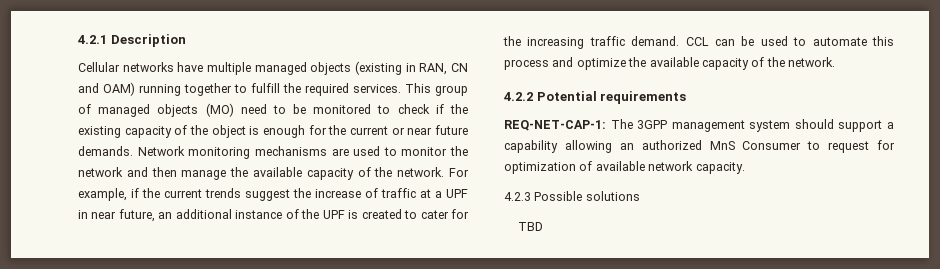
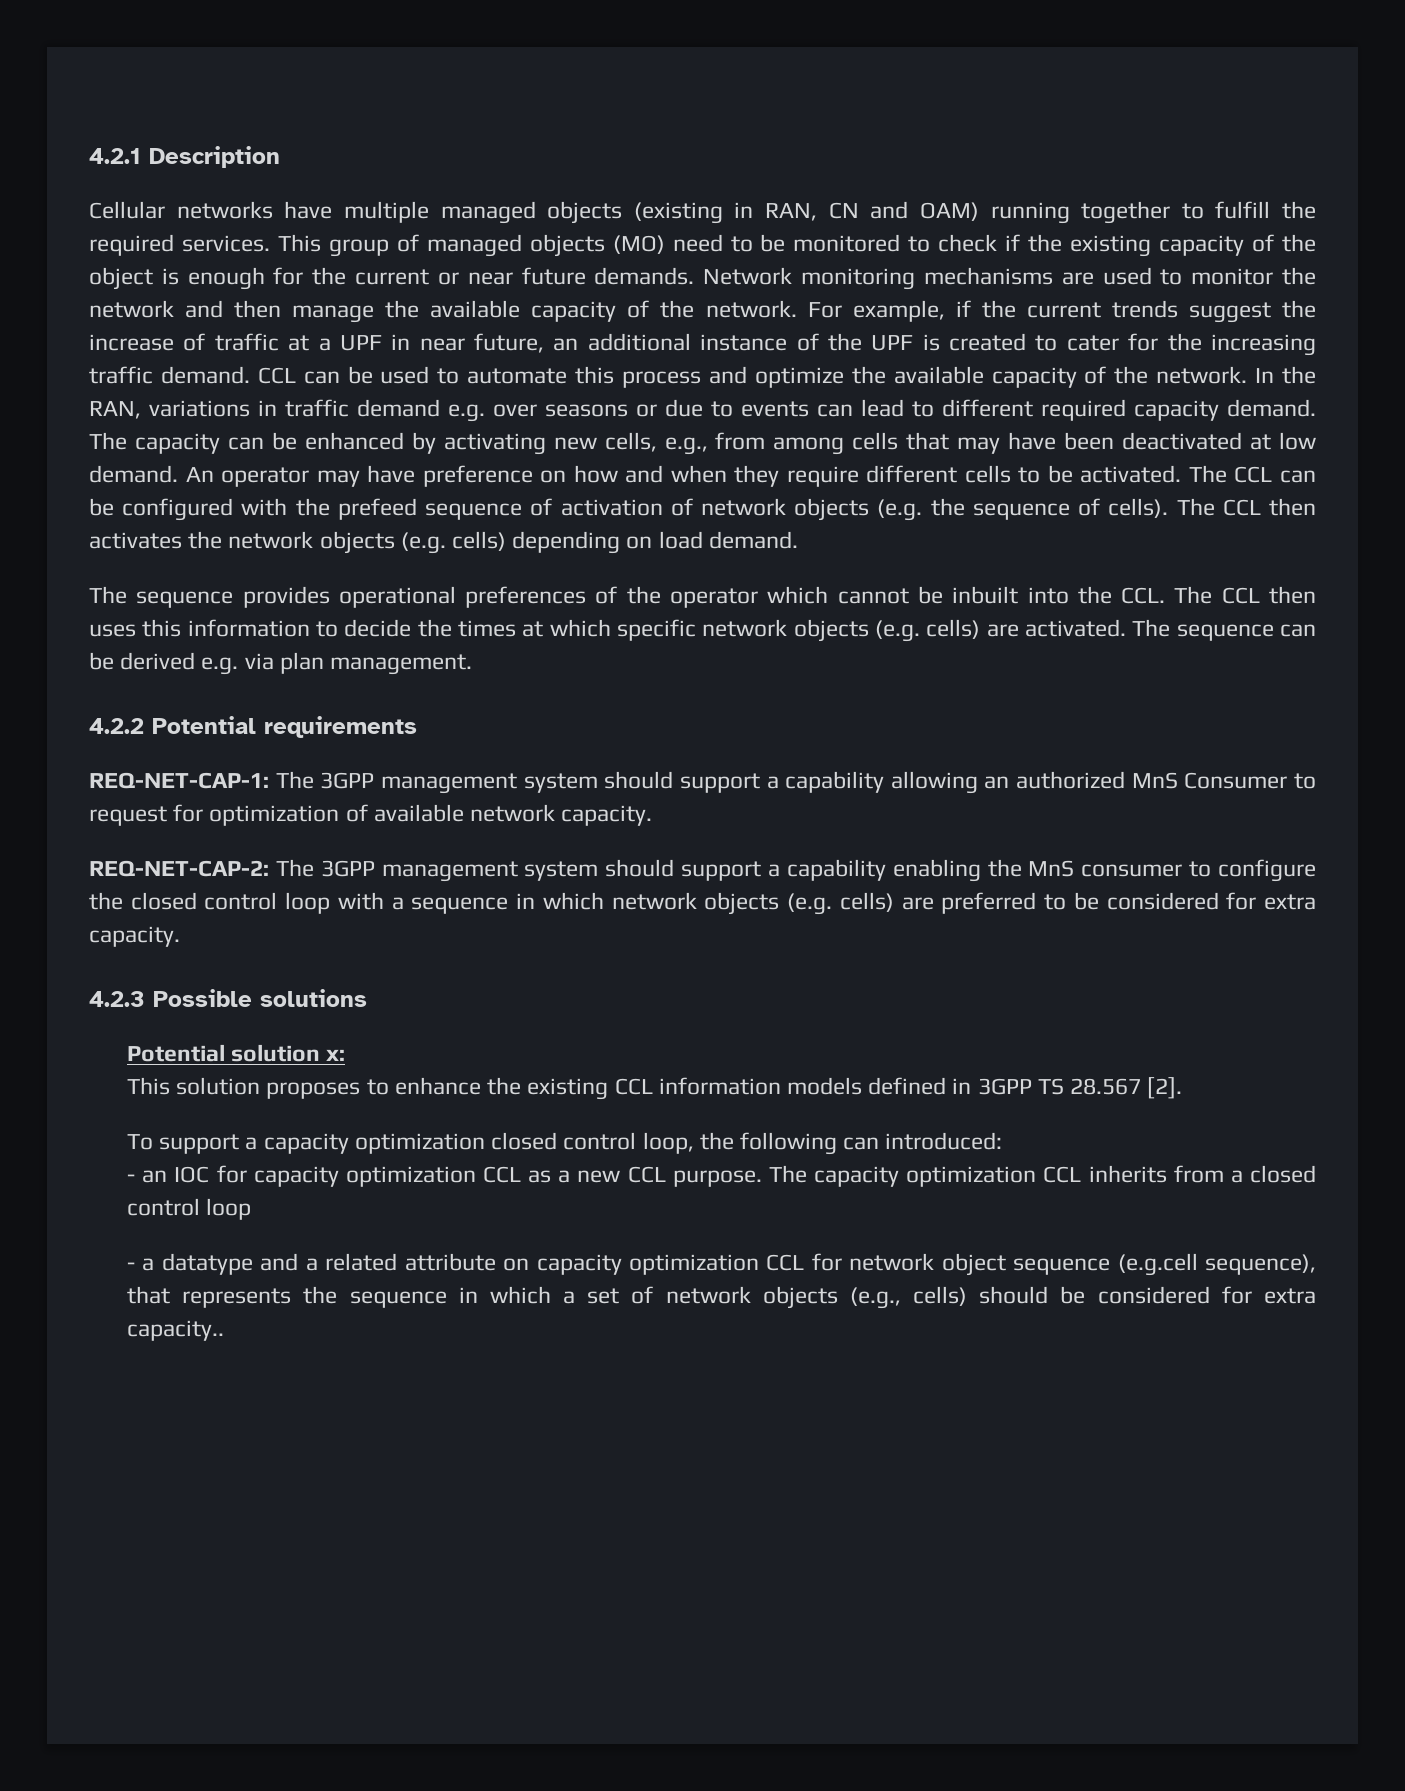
+ In the RAN, variations in traffic demand e.g. over seasons or due to events can lead to different required capacity demand. The capacity can be enhanced by activating new cells, e.g., from among cells that may have been deactivated at low demand. An operator may have preference on how and when they require different cells to be activated. The CCL can be configured with the prefeed sequence of activation of network objects (e.g. the sequence of cells). The CCL then activates the network objects (e.g. cells) depending on load demand.
+ The sequence provides operational preferences of the operator which cannot be inbuilt into the CCL. The CCL then uses this information to decide the times at which specific network objects (e.g. cells) are activated. The sequence can be derived e.g. via plan management.
+ REQ-NET-CAP-2: The 3GPP management system should support a capability enabling the MnS consumer to configure the closed control loop with a sequence in which network objects (e.g. cells) are preferred to be considered for extra capacity.
  4.2.3 Possible solutions
- TBD
+ Potential solution x:
+ This solution proposes to enhance the existing CCL information models defined in 3GPP TS 28.567 [2].
+ To support a capacity optimization closed control loop, the following can introduced:
+ - an IOC for capacity optimization CCL as a new CCL purpose. The capacity optimization CCL inherits from a closed control loop
+ - a datatype and a related attribute on capacity optimization CCL for network object sequence (e.g.cell sequence), that represents the sequence in which a set of network objects (e.g., cells) should be considered for extra capacity..

